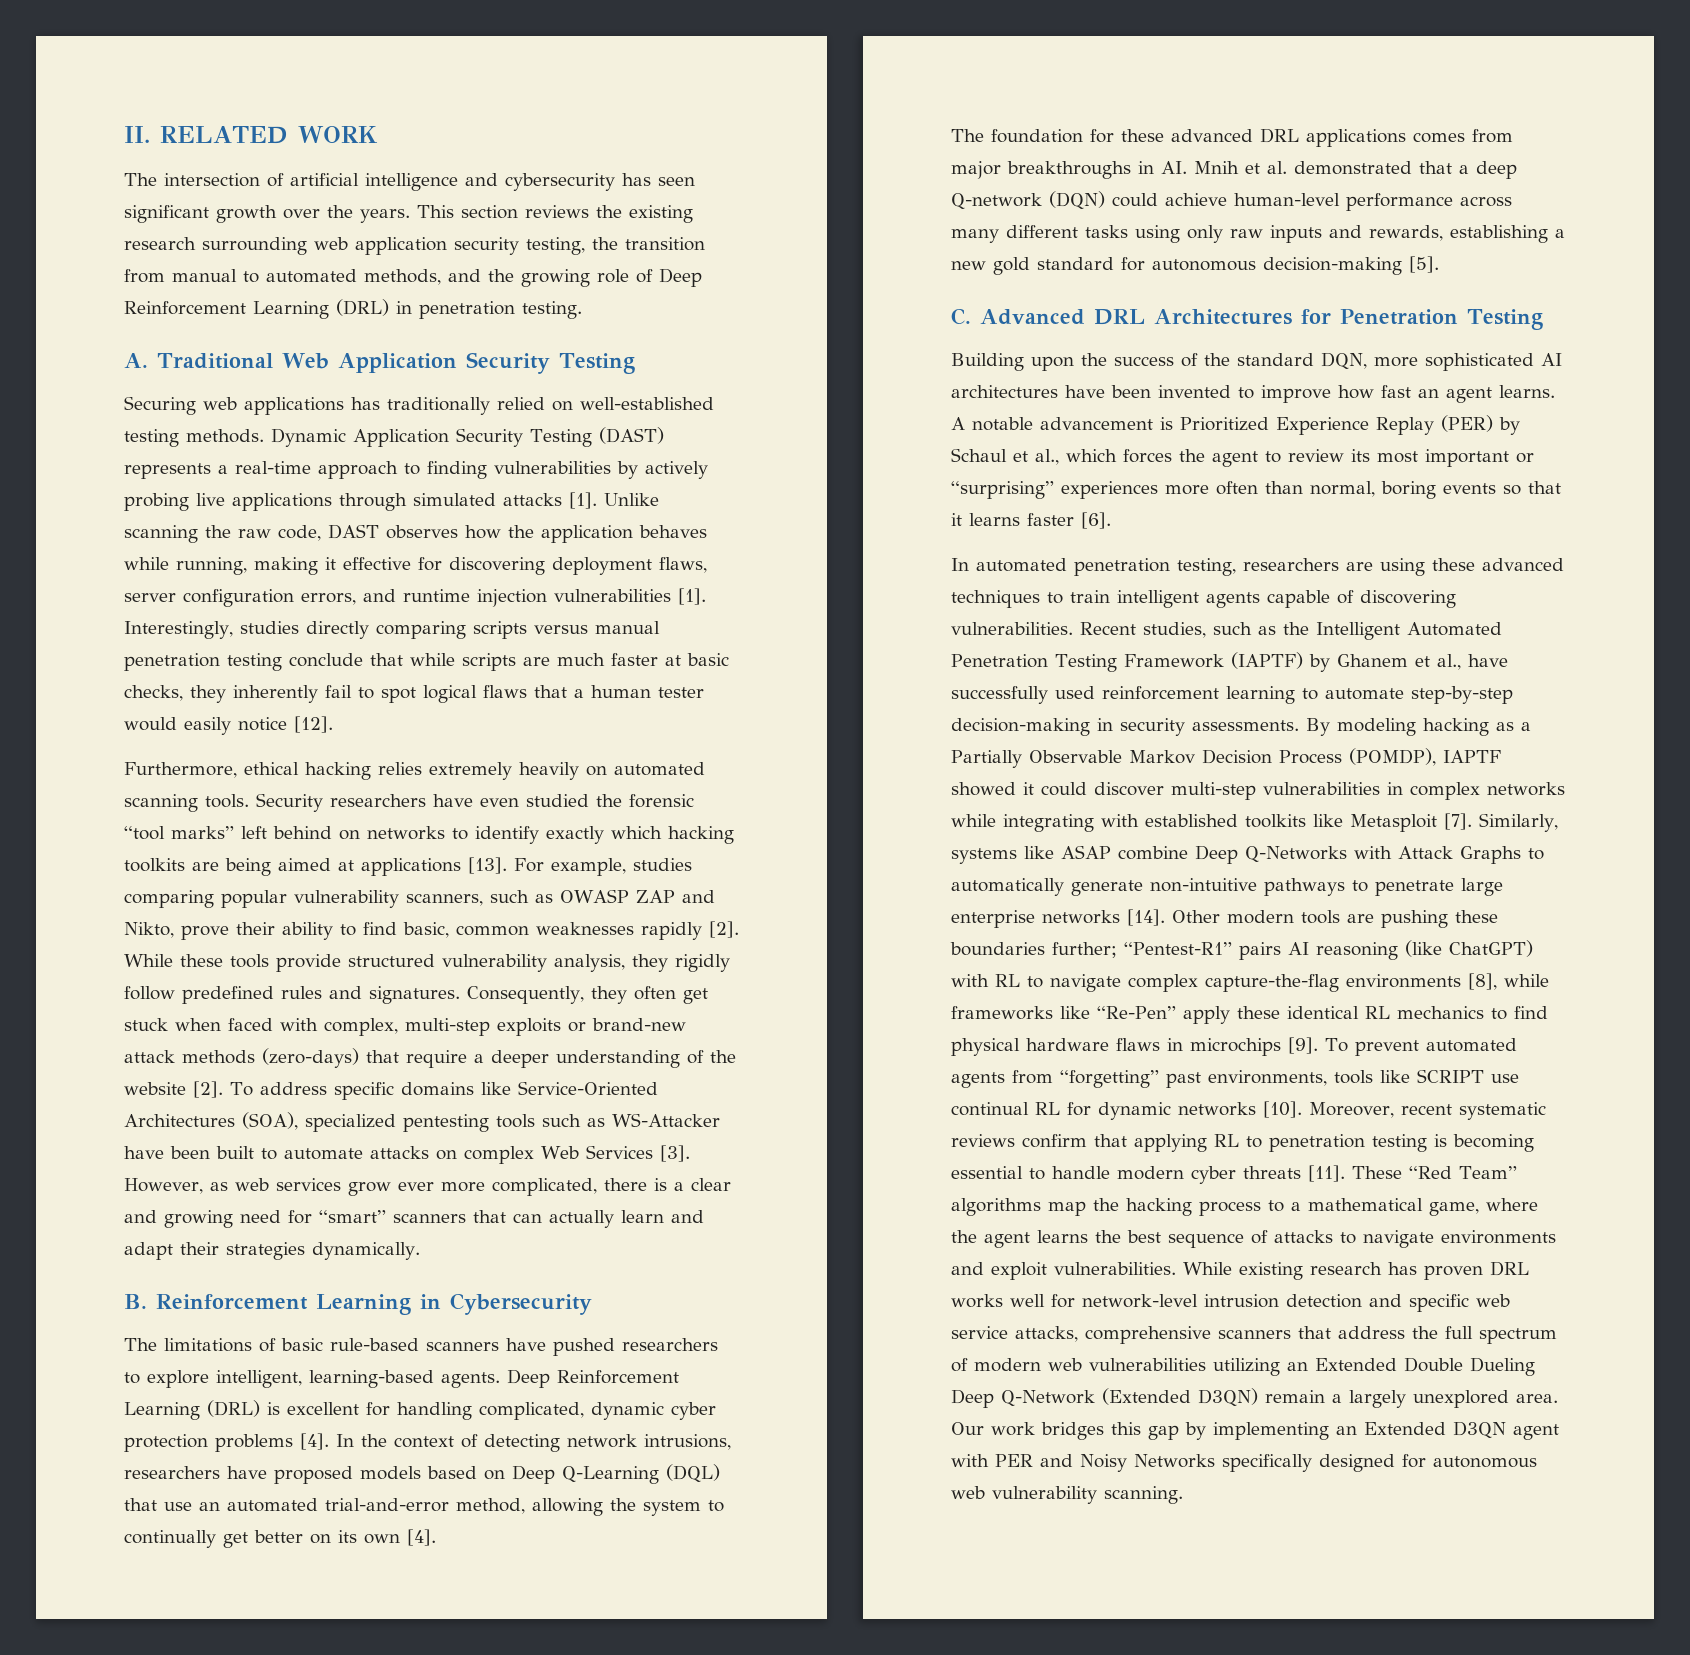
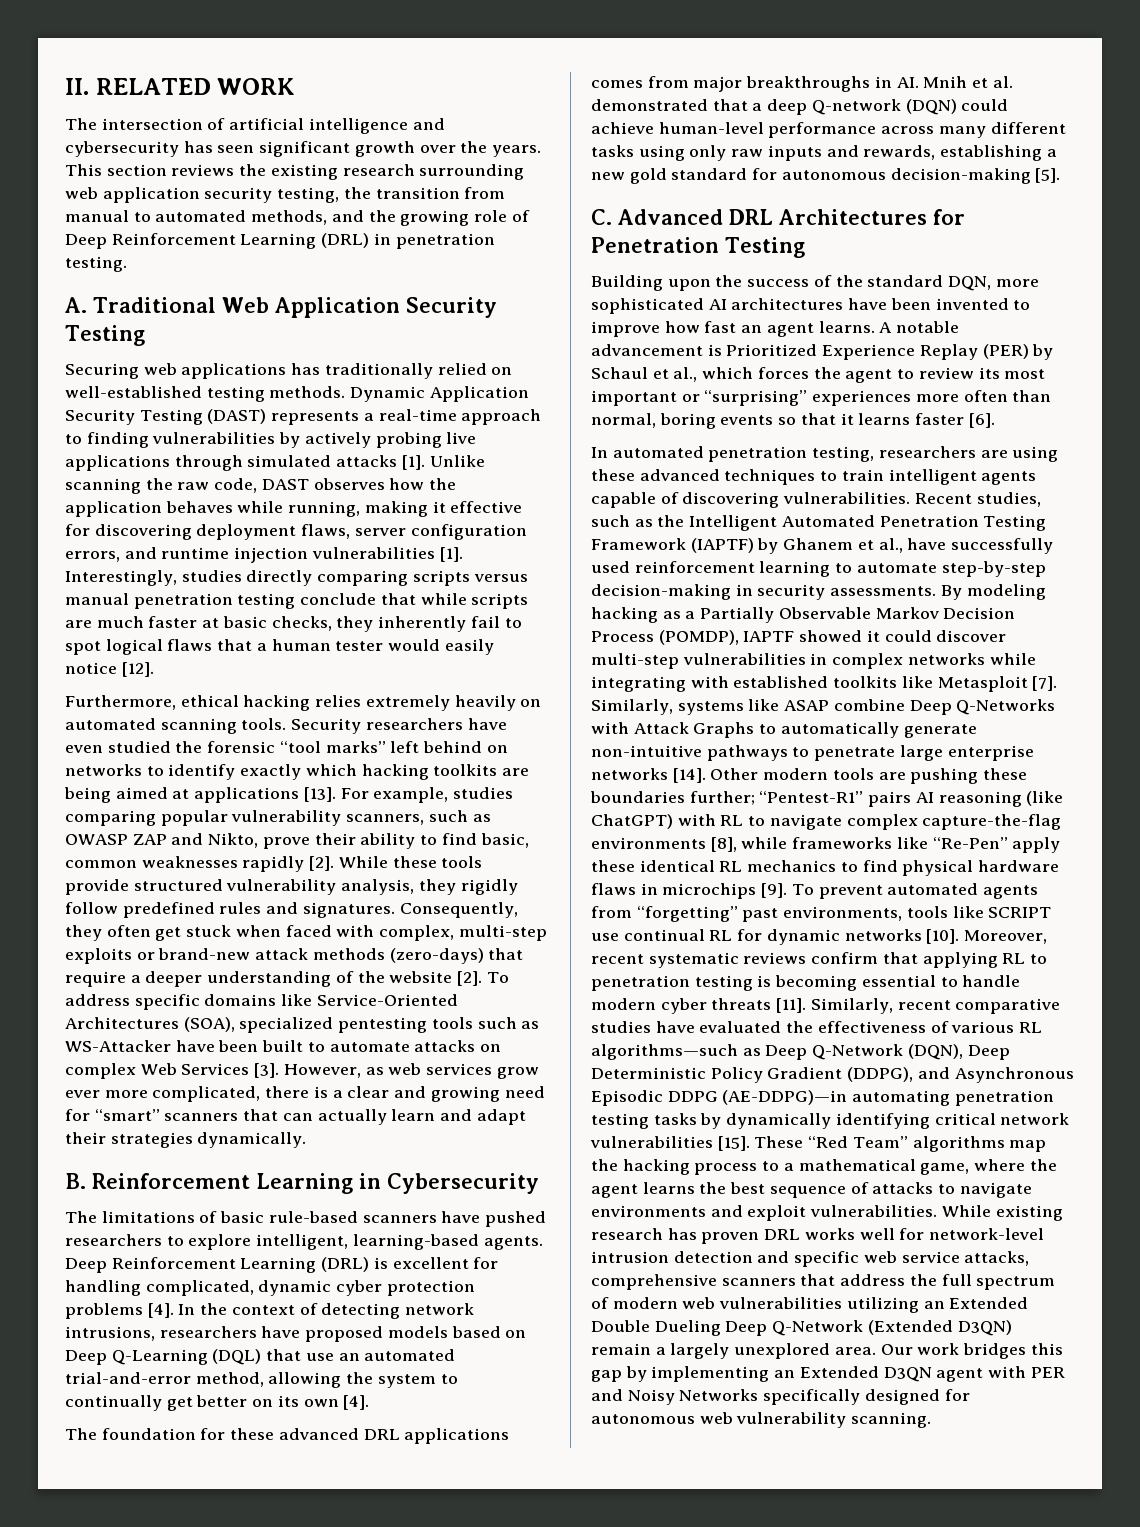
+ Similarly, recent comparative studies have evaluated the effectiveness of various RL algorithms—such as Deep Q-Network (DQN), Deep Deterministic Policy Gradient (DDPG), and Asynchronous Episodic DDPG (AE-DDPG)—in automating penetration testing tasks by dynamically identifying critical network vulnerabilities [15].

